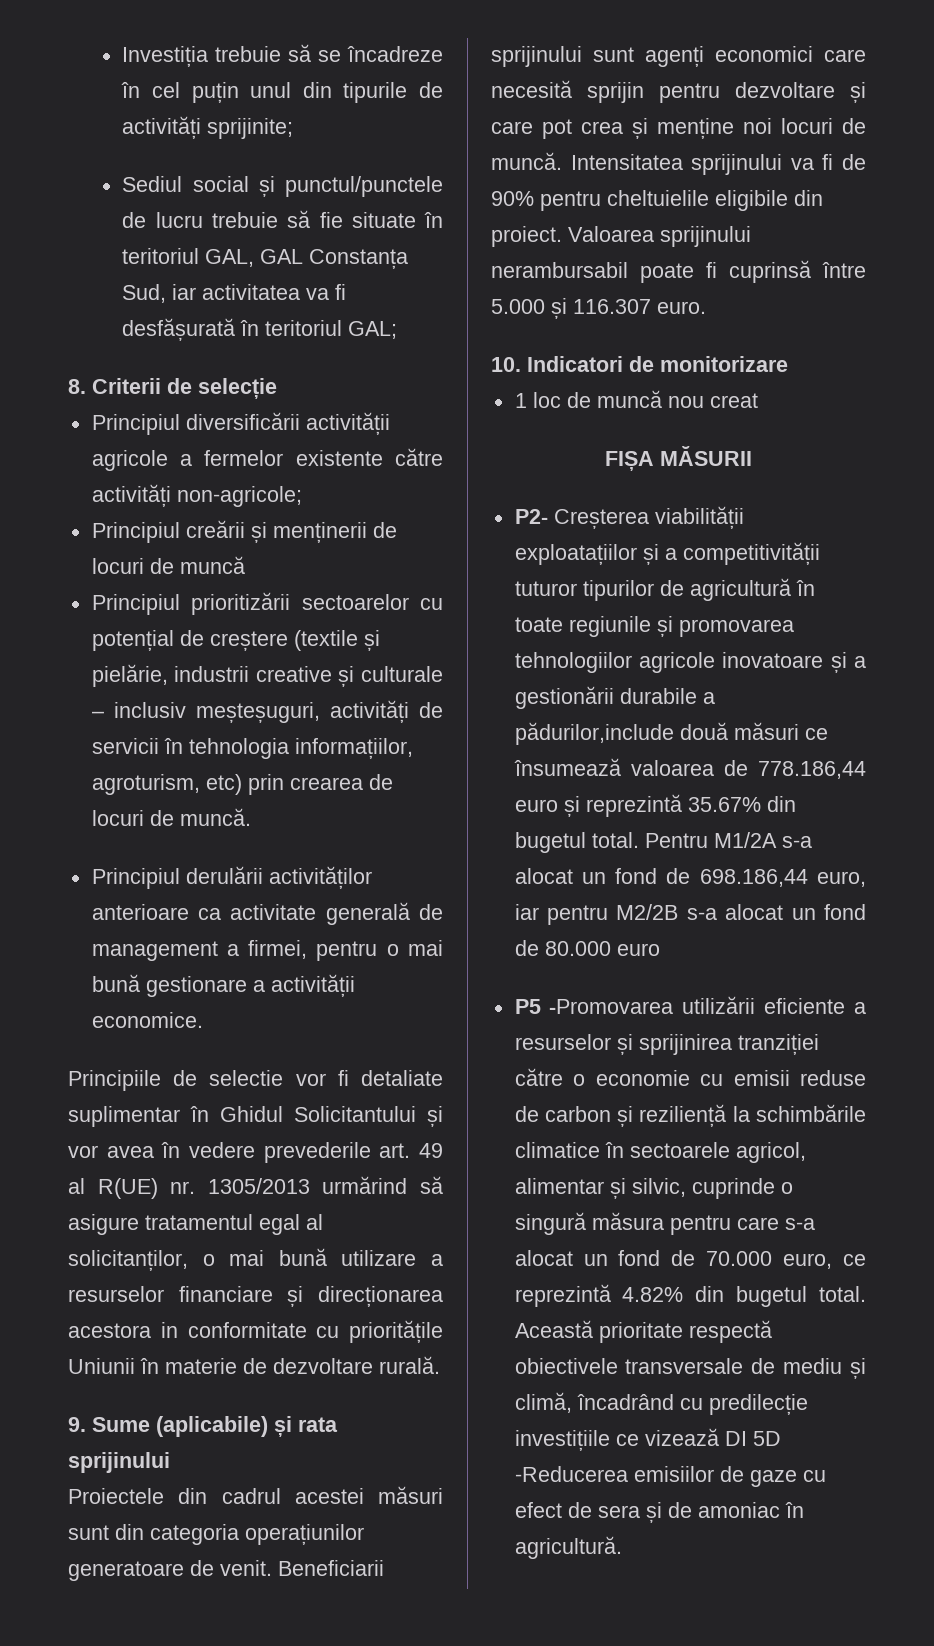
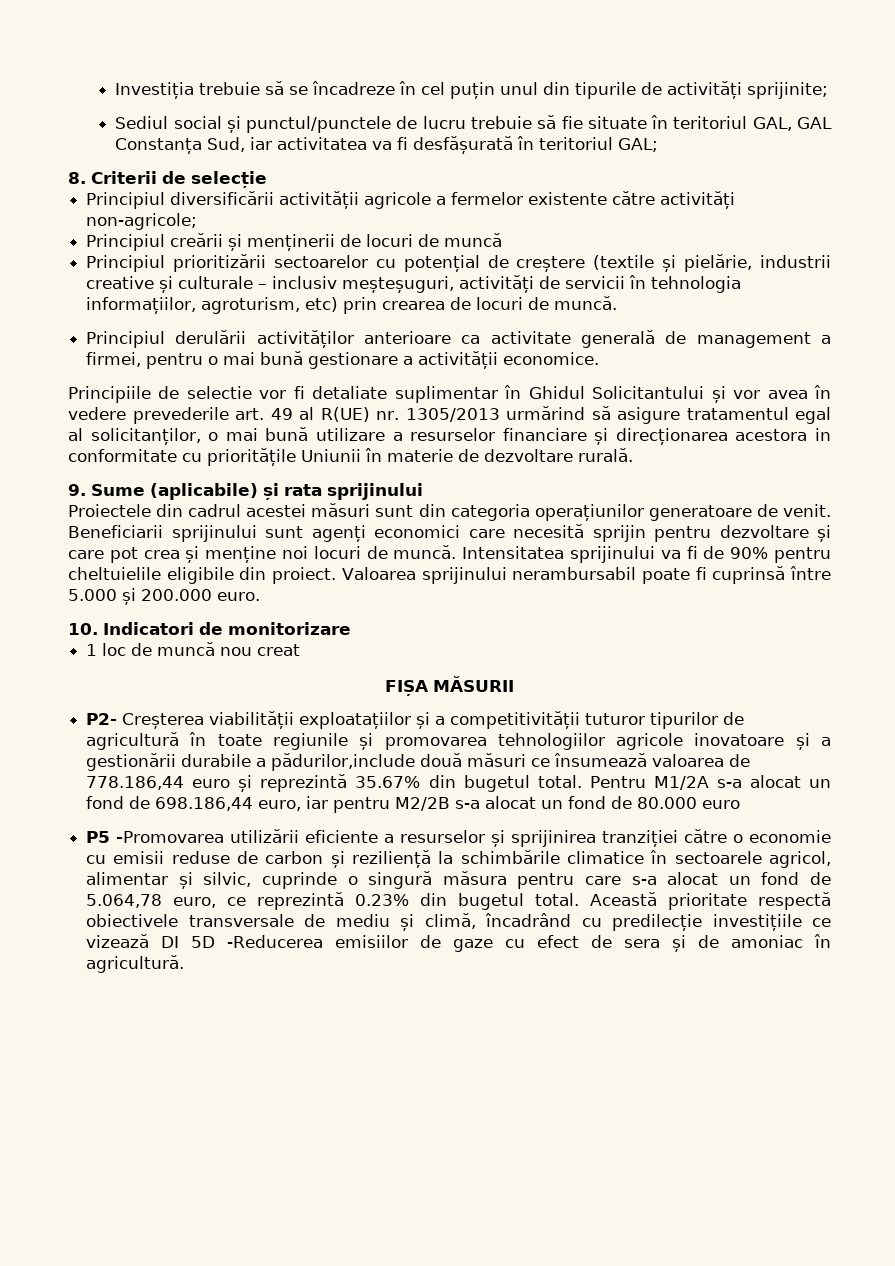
- Valoarea sprijinului nerambursabil poate fi cuprinsă între 5.000 și 116.307 euro.
+ Valoarea sprijinului nerambursabil poate fi cuprinsă între 5.000 și 200.000 euro.
- P5 -Promovarea utilizării eficiente a resurselor și sprijinirea tranziției către o economie cu emisii reduse de carbon și reziliență la schimbările climatice în sectoarele agricol, alimentar și silvic, cuprinde o singură măsura pentru care s-a alocat un fond de 70.000 euro, ce reprezintă 4.82% din bugetul total.
+ P5 -Promovarea utilizării eficiente a resurselor și sprijinirea tranziției către o economie cu emisii reduse de carbon și reziliență la schimbările climatice în sectoarele agricol, alimentar și silvic, cuprinde o singură măsura pentru care s-a alocat un fond de 5.064,78 euro, ce reprezintă 0.23% din bugetul total.

